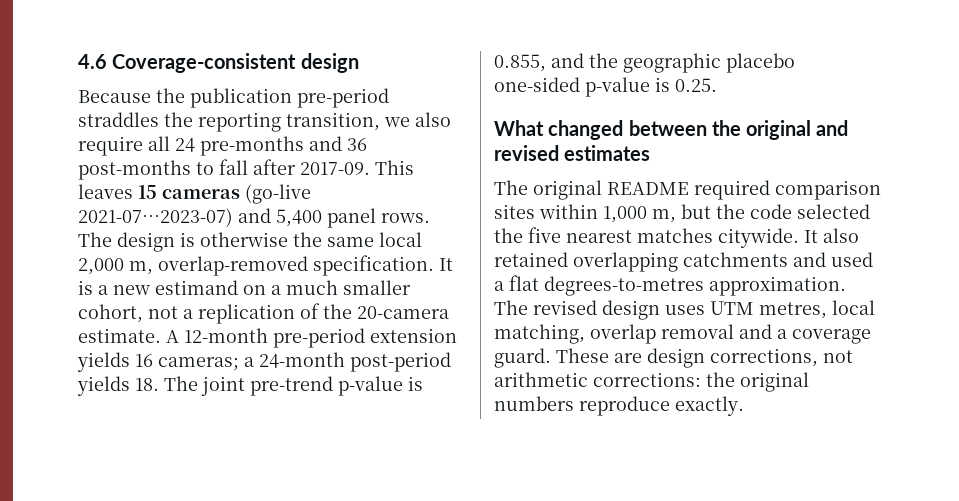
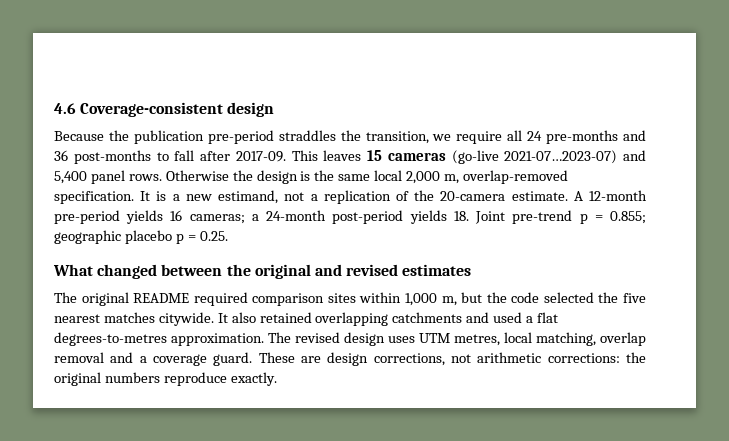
- Because the publication pre-period straddles the reporting transition, we also require all 24 pre-months and 36 post-months to fall after 2017-09.
+ Because the publication pre-period straddles the transition, we require all 24 pre-months and 36 post-months to fall after 2017-09.
- The design is otherwise the same local 2,000 m, overlap-removed specification.
+ Otherwise the design is the same local 2,000 m, overlap-removed specification.
- It is a new estimand on a much smaller cohort, not a replication of the 20-camera estimate.
+ It is a new estimand, not a replication of the 20-camera estimate.
- A 12-month pre-period extension yields 16 cameras; a 24-month post-period yields 18. The joint pre-trend p-value is 0.855, and the geographic placebo one-sided p-value is 0.25.
+ A 12-month pre-period yields 16 cameras; a 24-month post-period yields 18. Joint pre-trend p = 0.855; geographic placebo p = 0.25.

